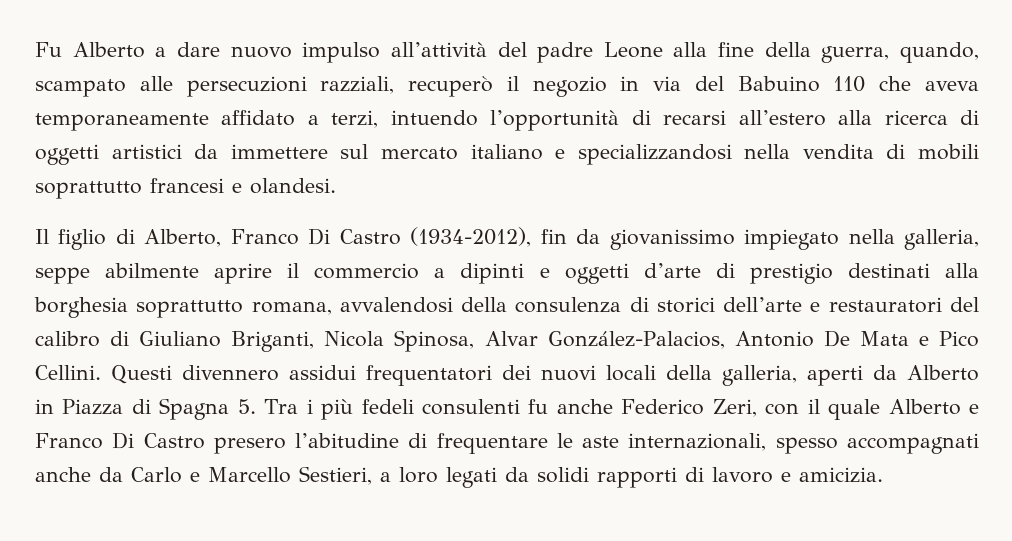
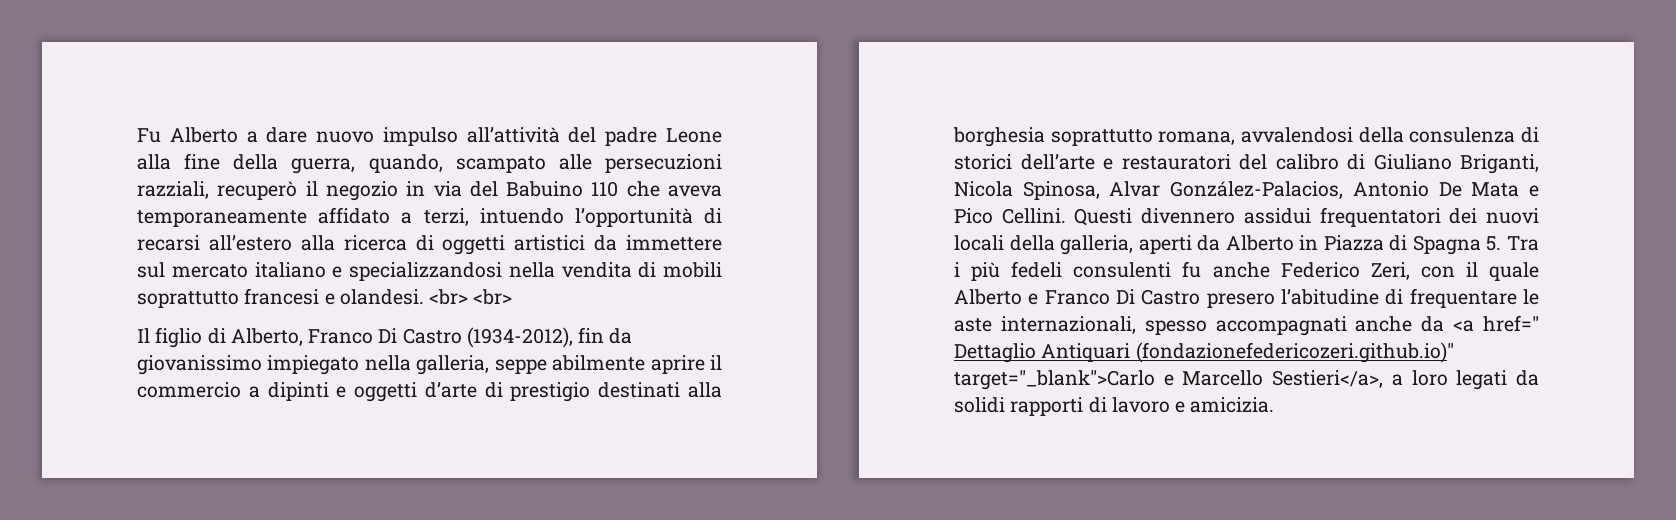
+ <br> <br>
- Questi divennero assidui frequentatori dei nuovi locali della galleria, aperti da Alberto in Piazza di Spagna 5. Tra i più fedeli consulenti fu anche Federico Zeri, con il quale Alberto e Franco Di Castro presero l’abitudine di frequentare le aste internazionali, spesso accompagnati anche da Carlo e Marcello Sestieri, a loro legati da solidi rapporti di lavoro e amicizia.
+ Questi divennero assidui frequentatori dei nuovi locali della galleria, aperti da Alberto in Piazza di Spagna 5. Tra i più fedeli consulenti fu anche Federico Zeri, con il quale Alberto e Franco Di Castro presero l’abitudine di frequentare le aste internazionali, spesso accompagnati anche da <a href=" Dettaglio Antiquari (fondazionefedericozeri.github.io)" target="_blank">Carlo e Marcello Sestieri</a>, a loro legati da solidi rapporti di lavoro e amicizia.

